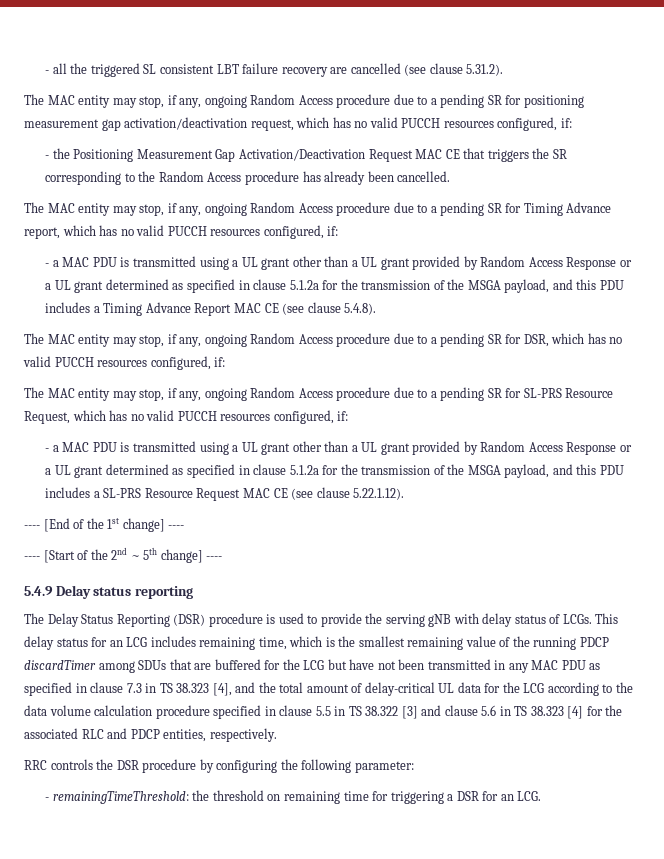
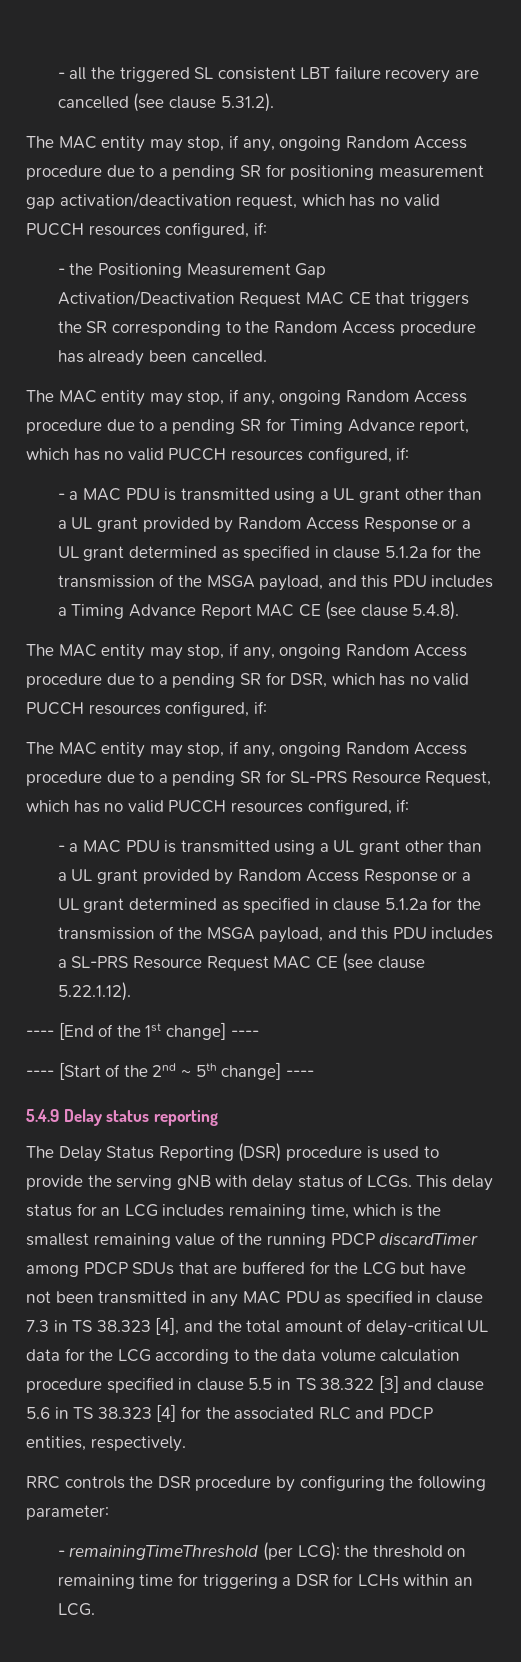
- This delay status for an LCG includes remaining time, which is the smallest remaining value of the running PDCP discardTimer among SDUs that are buffered for the LCG but have not been transmitted in any MAC PDU as specified in clause 7.3 in TS 38.323 [4], and the total amount of delay-critical UL data for the LCG according to the data volume calculation procedure specified in clause 5.5 in TS 38.322 [3] and clause 5.6 in TS 38.323 [4] for the associated RLC and PDCP entities, respectively.
+ This delay status for an LCG includes remaining time, which is the smallest remaining value of the running PDCP discardTimer among PDCP SDUs that are buffered for the LCG but have not been transmitted in any MAC PDU as specified in clause 7.3 in TS 38.323 [4], and the total amount of delay-critical UL data for the LCG according to the data volume calculation procedure specified in clause 5.5 in TS 38.322 [3] and clause 5.6 in TS 38.323 [4] for the associated RLC and PDCP entities, respectively.
- - remainingTimeThreshold: the threshold on remaining time for triggering a DSR for an LCG.
+ - remainingTimeThreshold (per LCG): the threshold on remaining time for triggering a DSR for LCHs within an LCG.

